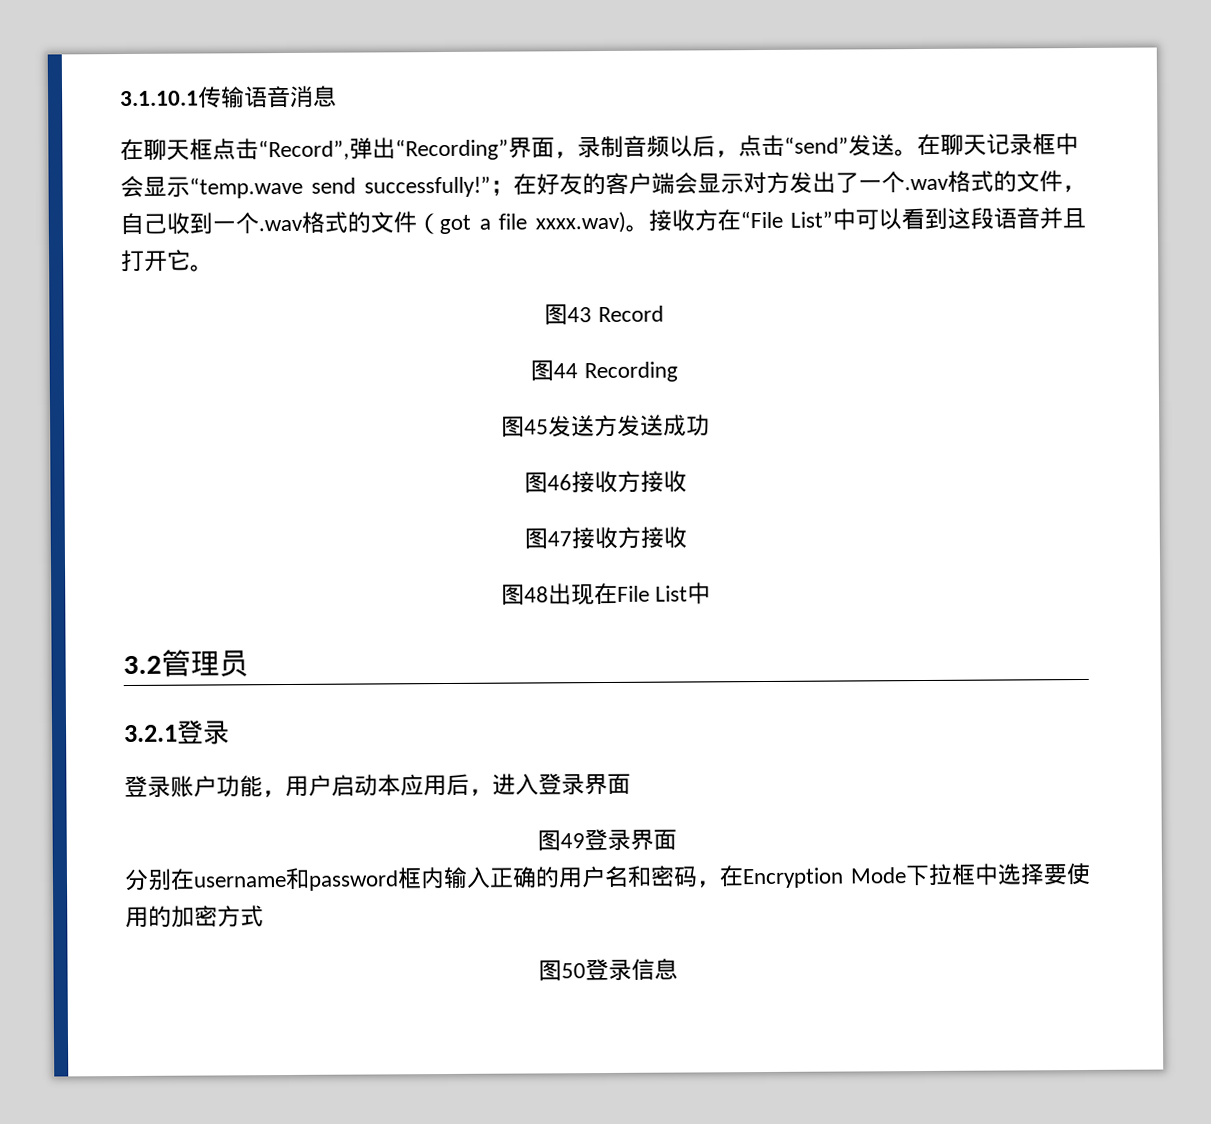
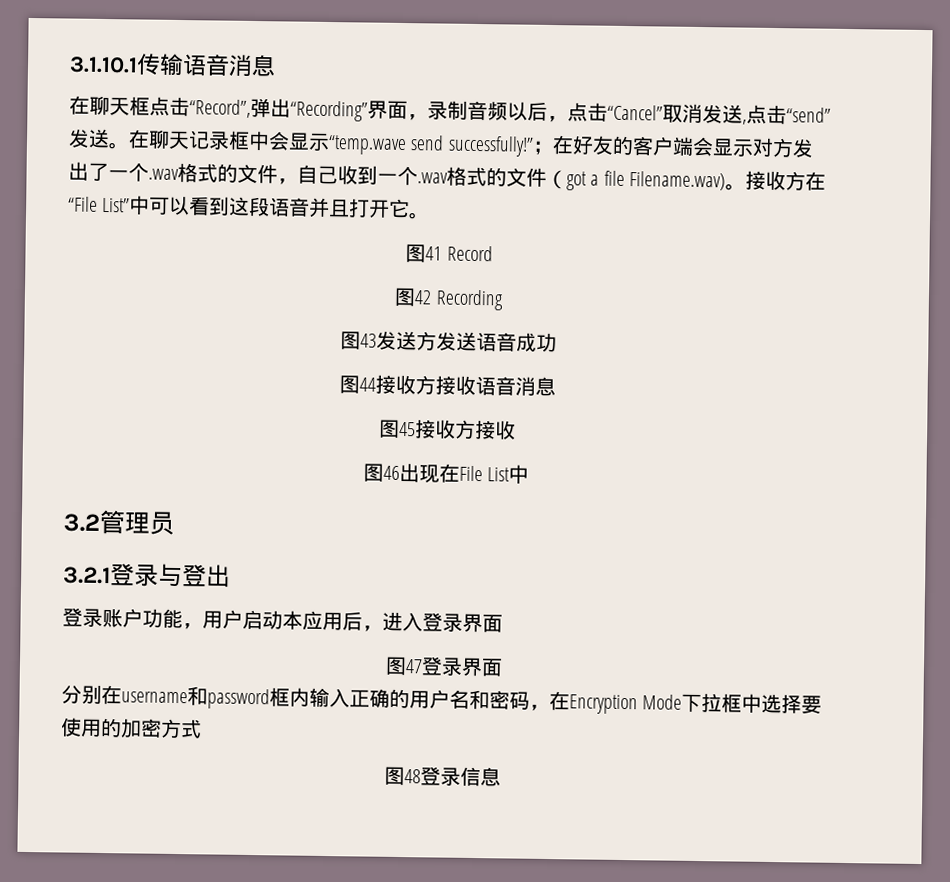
- 在聊天框点击“Record”,弹出“Recording”界面，录制音频以后，点击“send”发送。
+ 在聊天框点击“Record”,弹出“Recording”界面，录制音频以后，点击“Cancel”取消发送,点击“send”发送。
- ；在好友的客户端会显示对方发出了一个.wav格式的文件，自己收到一个.wav格式的文件（got a file xxxx.wav)。
+ ；在好友的客户端会显示对方发出了一个.wav格式的文件，自己收到一个.wav格式的文件（got a file Filename.wav)。
- 图43 Record
+ 图41 Record
- 图44 Recording
+ 图42 Recording
- 图45发送方发送成功
+ 图43发送方发送语音成功
- 图46接收方接收
- 图47接收方接收
- 图48出现在File List中
+ 图44接收方接收语音消息
+ 图45接收方接收
+ 图46出现在File List中
- 3.2.1登录
+ 3.2.1登录与登出
- 图49登录界面
+ 图47登录界面
- 图50登录信息
+ 图48登录信息

